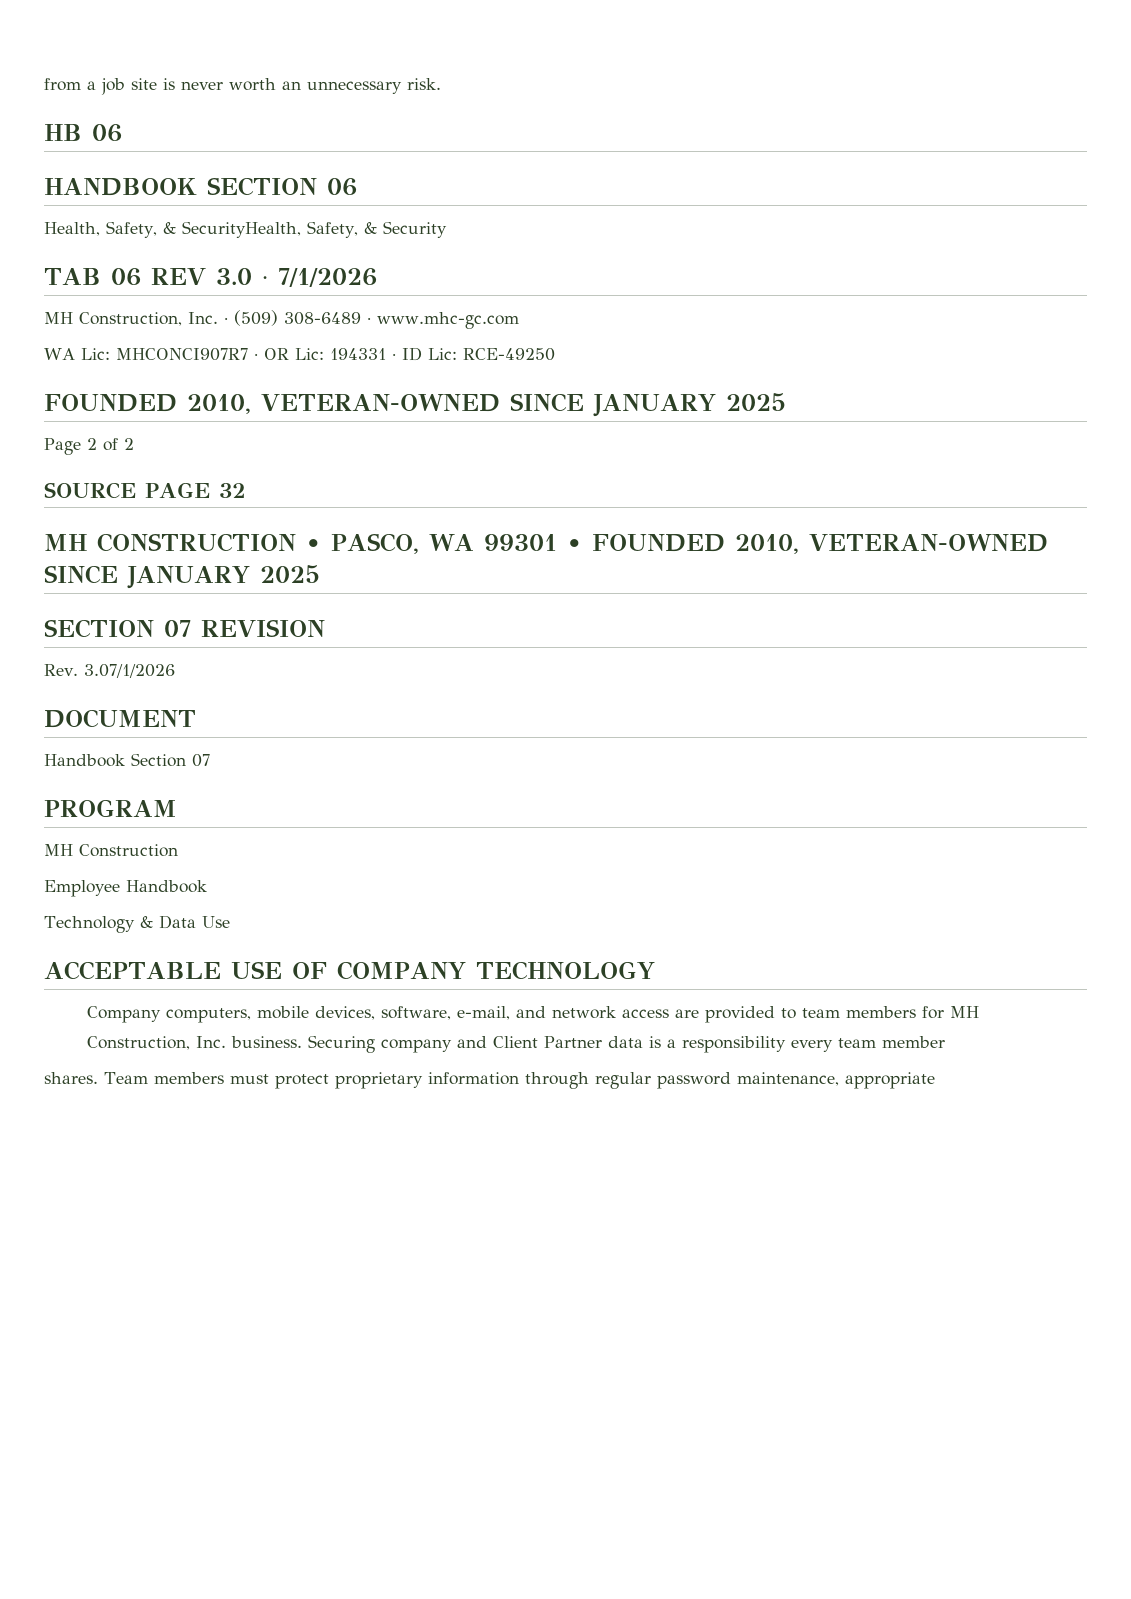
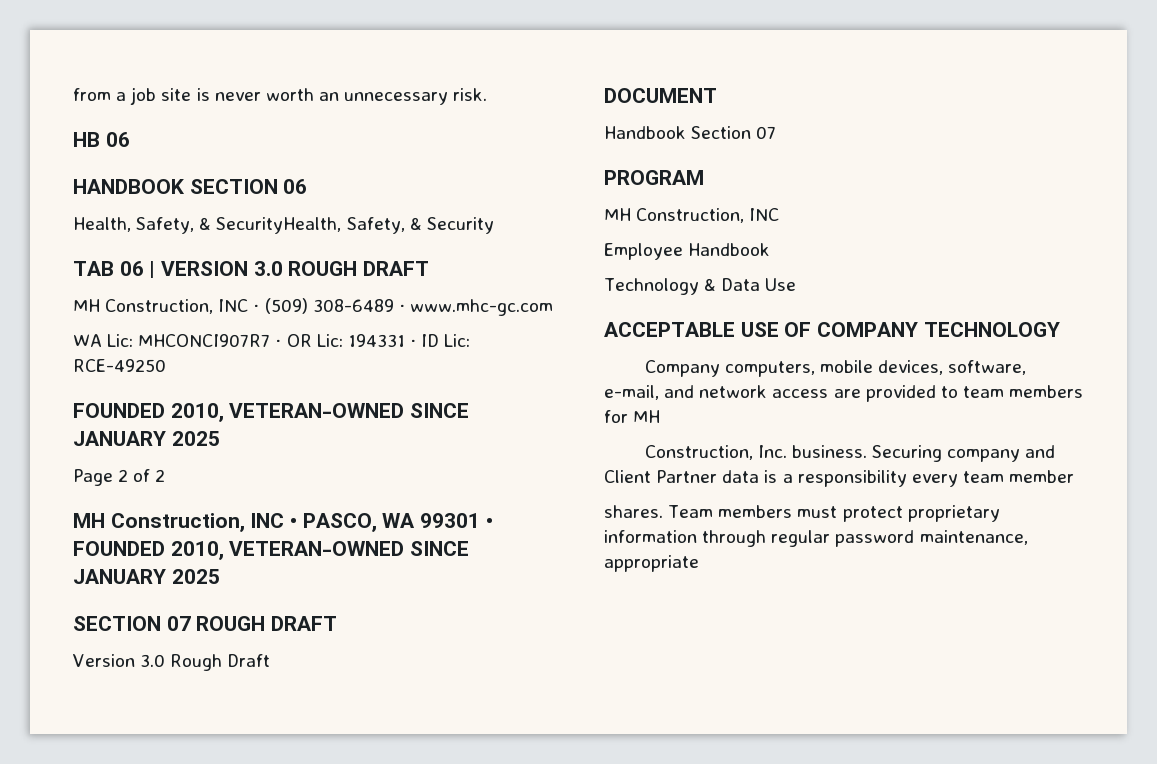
- TAB 06 REV 3.0 · 7/1/2026
- MH Construction, Inc. · (509) 308-6489 · www.mhc-gc.com
+ TAB 06 | VERSION 3.0 ROUGH DRAFT
+ MH Construction, INC · (509) 308-6489 · www.mhc-gc.com
- SOURCE PAGE 32
- MH CONSTRUCTION • PASCO, WA 99301 • FOUNDED 2010, VETERAN-OWNED SINCE JANUARY 2025
+ MH Construction, INC • PASCO, WA 99301 • FOUNDED 2010, VETERAN-OWNED SINCE JANUARY 2025
- SECTION 07 REVISION
- Rev. 3.07/1/2026
+ SECTION 07 ROUGH DRAFT
+ Version 3.0 Rough Draft
  PROGRAM
- MH Construction
+ MH Construction, INC

